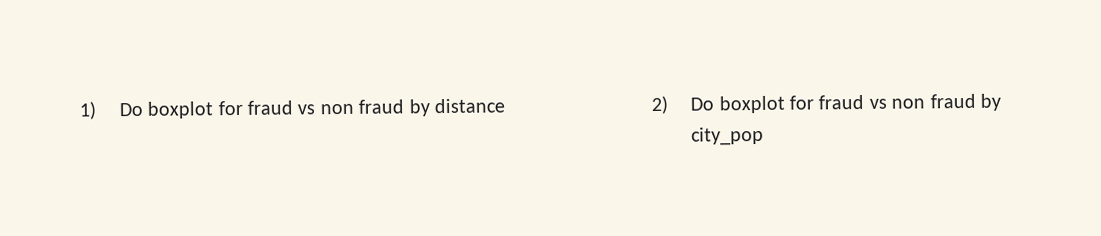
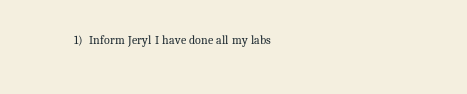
- 1) Do boxplot for fraud vs non fraud by distance
- 2) Do boxplot for fraud vs non fraud by city_pop
+ 1) Inform Jeryl I have done all my labs

